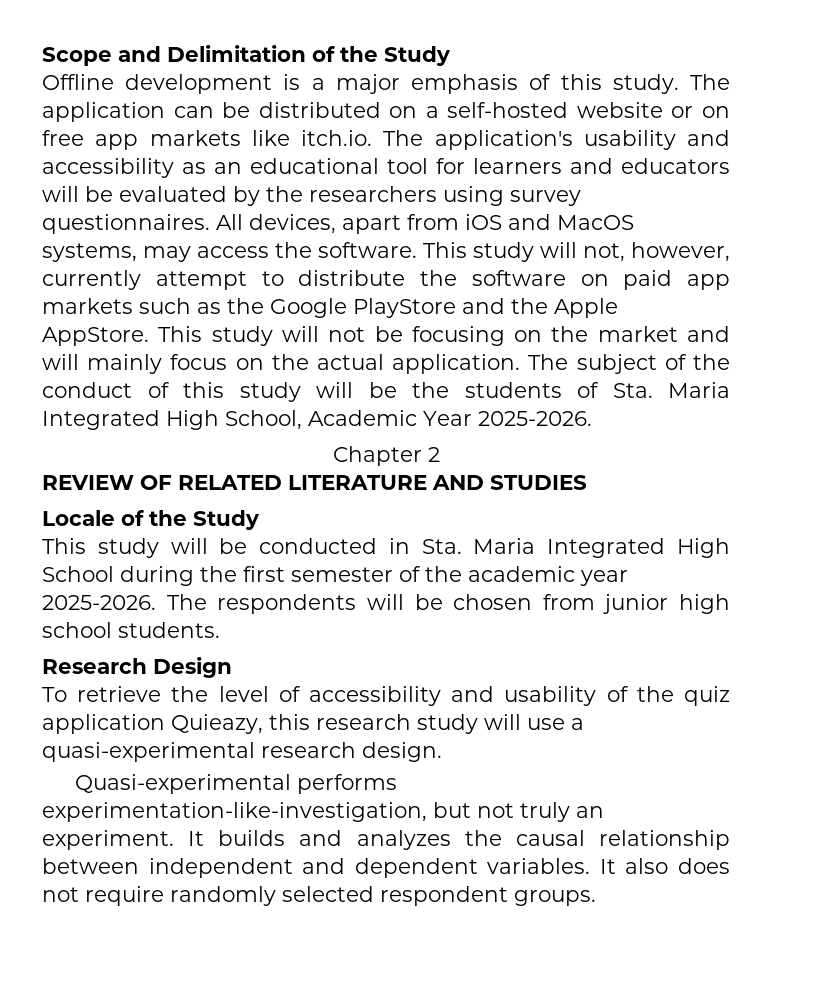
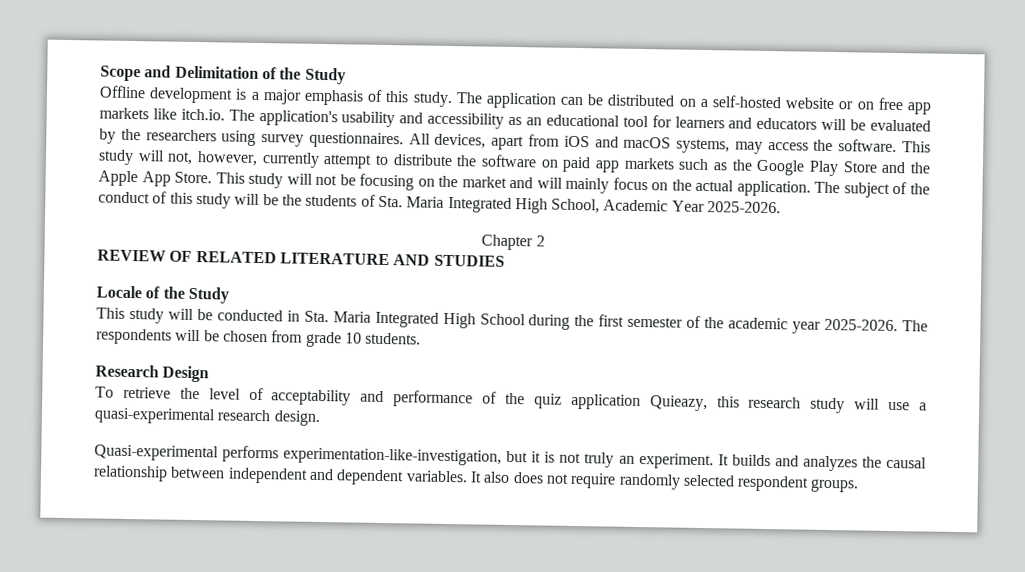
- All devices, apart from iOS and MacOS systems, may access the software.
+ All devices, apart from iOS and macOS systems, may access the software.
- This study will not, however, currently attempt to distribute the software on paid app markets such as the Google PlayStore and the Apple AppStore.
+ This study will not, however, currently attempt to distribute the software on paid app markets such as the Google Play Store and the Apple App Store.
- The respondents will be chosen from junior high school students.
+ The respondents will be chosen from grade 10 students.
- To retrieve the level of accessibility and usability of the quiz application Quieazy, this research study will use a quasi-experimental research design.
+ To retrieve the level of acceptability and performance of the quiz application Quieazy, this research study will use a quasi-experimental research design.
- Quasi-experimental performs experimentation-like-investigation, but not truly an experiment.
+ Quasi-experimental performs experimentation-like-investigation, but it is not truly an experiment.

